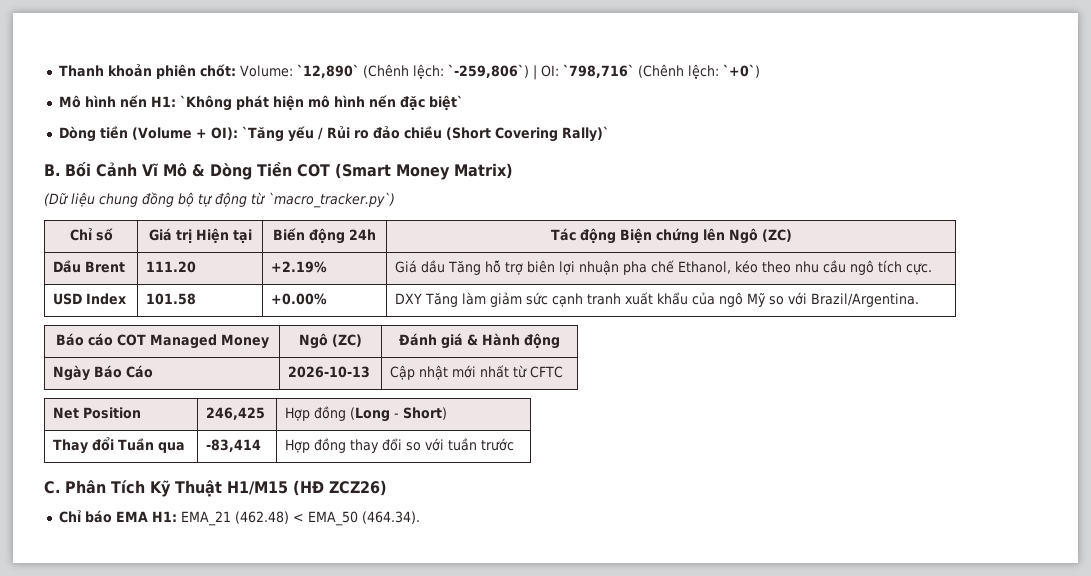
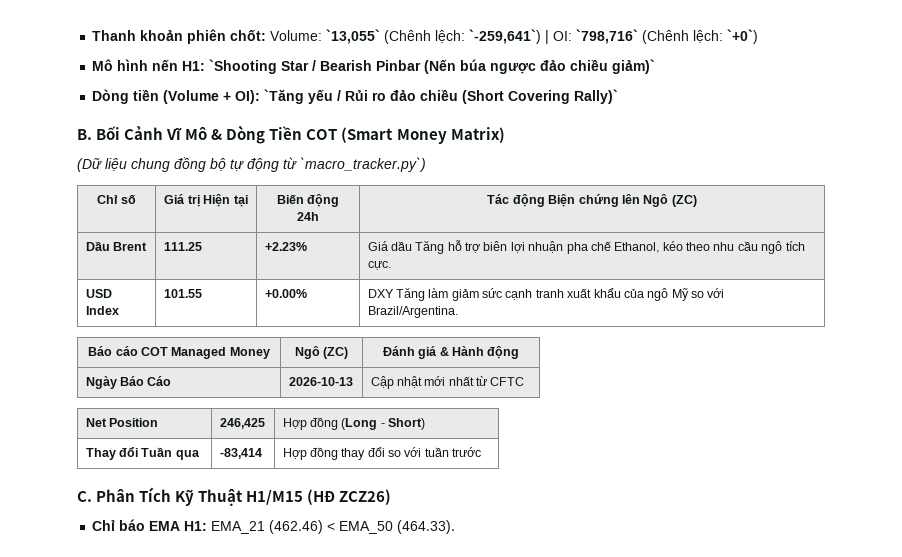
- Thanh khoản phiên chốt: Volume: `12,890` (Chênh lệch: `-259,806`) | OI: `798,716` (Chênh lệch: `+0`)
+ Thanh khoản phiên chốt: Volume: `13,055` (Chênh lệch: `-259,641`) | OI: `798,716` (Chênh lệch: `+0`)
- Mô hình nến H1: `Không phát hiện mô hình nến đặc biệt`
+ Mô hình nến H1: `Shooting Star / Bearish Pinbar (Nến búa ngược đảo chiều giảm)`
- Dầu Brent | 111.20 | +2.19% | Giá dầu Tăng hỗ trợ biên lợi nhuận pha chế Ethanol, kéo theo nhu cầu ngô tích cực.
+ Dầu Brent | 111.25 | +2.23% | Giá dầu Tăng hỗ trợ biên lợi nhuận pha chế Ethanol, kéo theo nhu cầu ngô tích cực.
- USD Index | 101.58 | +0.00% | DXY Tăng làm giảm sức cạnh tranh xuất khẩu của ngô Mỹ so với Brazil/Argentina.
+ USD Index | 101.55 | +0.00% | DXY Tăng làm giảm sức cạnh tranh xuất khẩu của ngô Mỹ so với Brazil/Argentina.
- Chỉ báo EMA H1: EMA_21 (462.48) < EMA_50 (464.34).
+ Chỉ báo EMA H1: EMA_21 (462.46) < EMA_50 (464.33).

